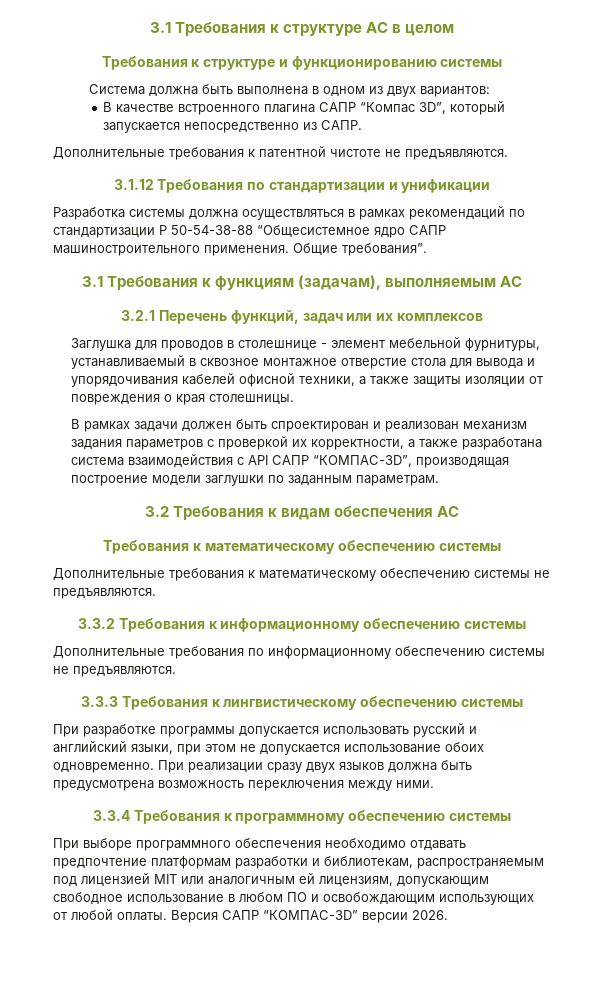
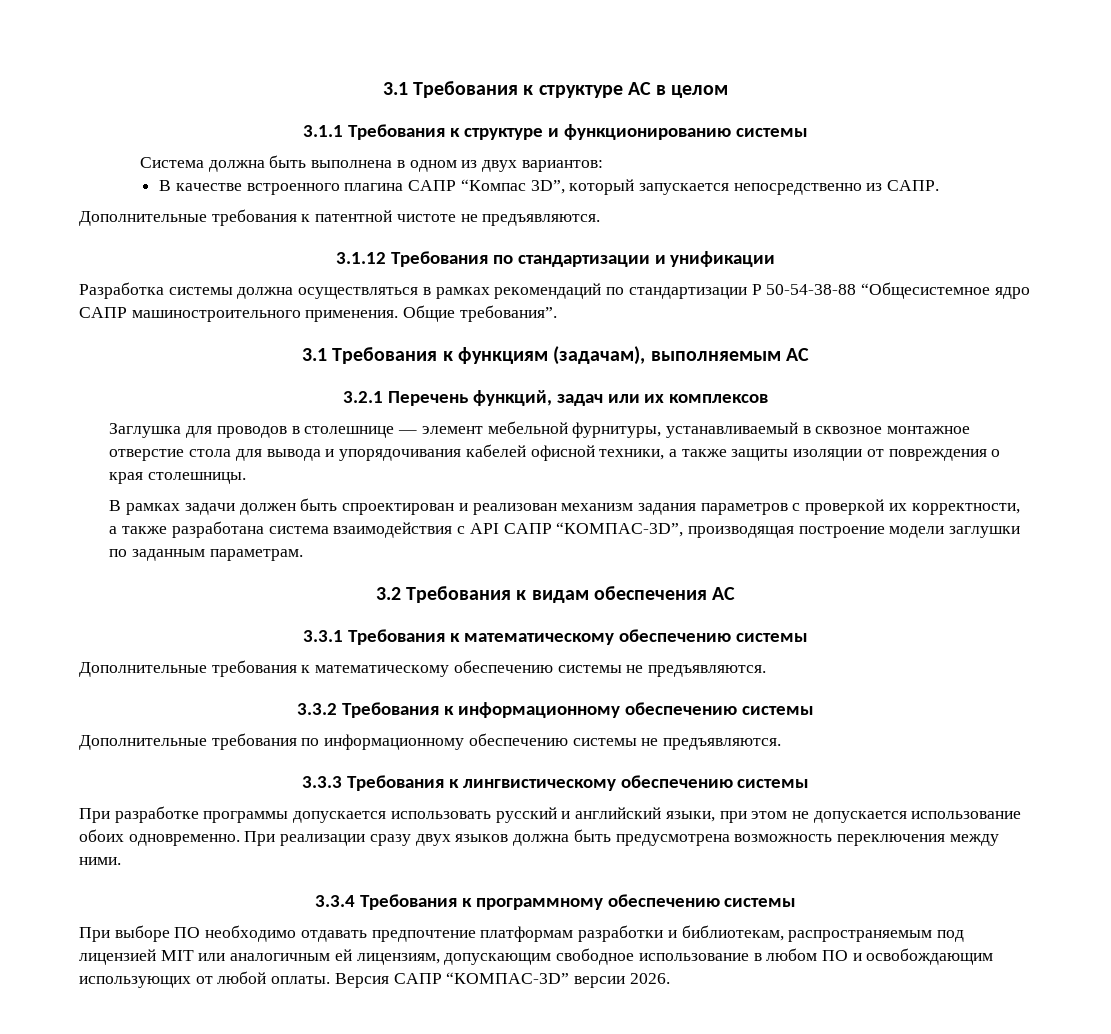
- Требования к структуре и функционированию системы
+ 3.1.1 Требования к структуре и функционированию системы
- Заглушка для проводов в столешнице - элемент мебельной фурнитуры, устанавливаемый в сквозное монтажное отверстие стола для вывода и упорядочивания кабелей офисной техники, а также защиты изоляции от повреждения о края столешницы.
+ Заглушка для проводов в столешнице — элемент мебельной фурнитуры, устанавливаемый в сквозное монтажное отверстие стола для вывода и упорядочивания кабелей офисной техники, а также защиты изоляции от повреждения о края столешницы.
- Требования к математическому обеспечению системы
+ 3.3.1 Требования к математическому обеспечению системы
- При выборе программного обеспечения необходимо отдавать предпочтение платформам разработки и библиотекам, распространяемым под лицензией MIT или аналогичным ей лицензиям, допускающим свободное использование в любом ПО и освобождающим использующих от любой оплаты.
+ При выборе ПО необходимо отдавать предпочтение платформам разработки и библиотекам, распространяемым под лицензией MIT или аналогичным ей лицензиям, допускающим свободное использование в любом ПО и освобождающим использующих от любой оплаты.

